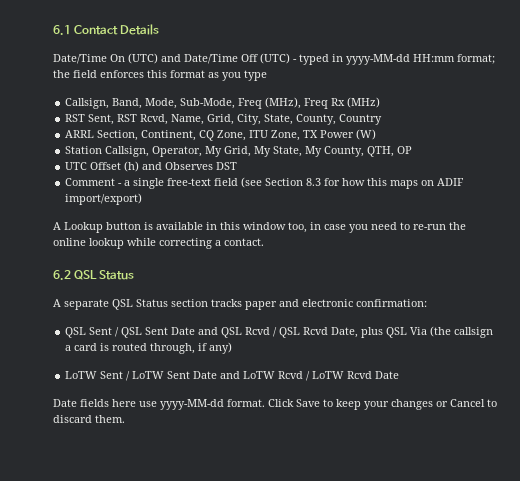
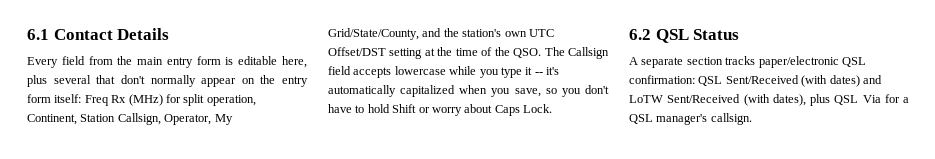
- Date/Time On (UTC) and Date/Time Off (UTC) - typed in yyyy-MM-dd HH:mm format; the field enforces this format as you type
- Callsign, Band, Mode, Sub-Mode, Freq (MHz), Freq Rx (MHz)
- RST Sent, RST Rcvd, Name, Grid, City, State, County, Country
- ARRL Section, Continent, CQ Zone, ITU Zone, TX Power (W)
- Station Callsign, Operator, My Grid, My State, My County, QTH, OP
- UTC Offset (h) and Observes DST
- Comment - a single free-text field (see Section 8.3 for how this maps on ADIF import/export)
- A Lookup button is available in this window too, in case you need to re-run the online lookup while correcting a contact.
+ Every field from the main entry form is editable here, plus several that don't normally appear on the entry form itself: Freq Rx (MHz) for split operation, Continent, Station Callsign, Operator, My Grid/State/County, and the station's own UTC Offset/DST setting at the time of the QSO. The Callsign field accepts lowercase while you type it -- it's automatically capitalized when you save, so you don't have to hold Shift or worry about Caps Lock.
- A separate QSL Status section tracks paper and electronic confirmation:
- QSL Sent / QSL Sent Date and QSL Rcvd / QSL Rcvd Date, plus QSL Via (the callsign a card is routed through, if any)
- LoTW Sent / LoTW Sent Date and LoTW Rcvd / LoTW Rcvd Date
- Date fields here use yyyy-MM-dd format. Click Save to keep your changes or Cancel to discard them.
+ A separate section tracks paper/electronic QSL confirmation: QSL Sent/Received (with dates) and LoTW Sent/Received (with dates), plus QSL Via for a QSL manager's callsign.

